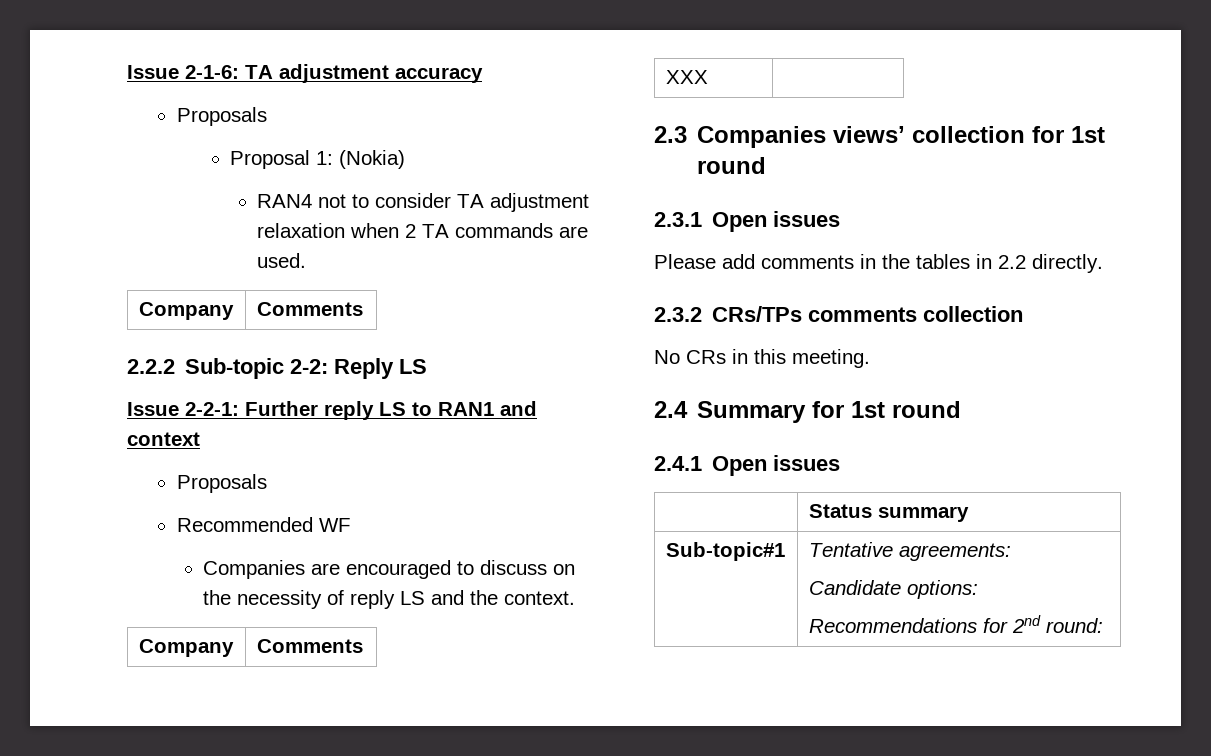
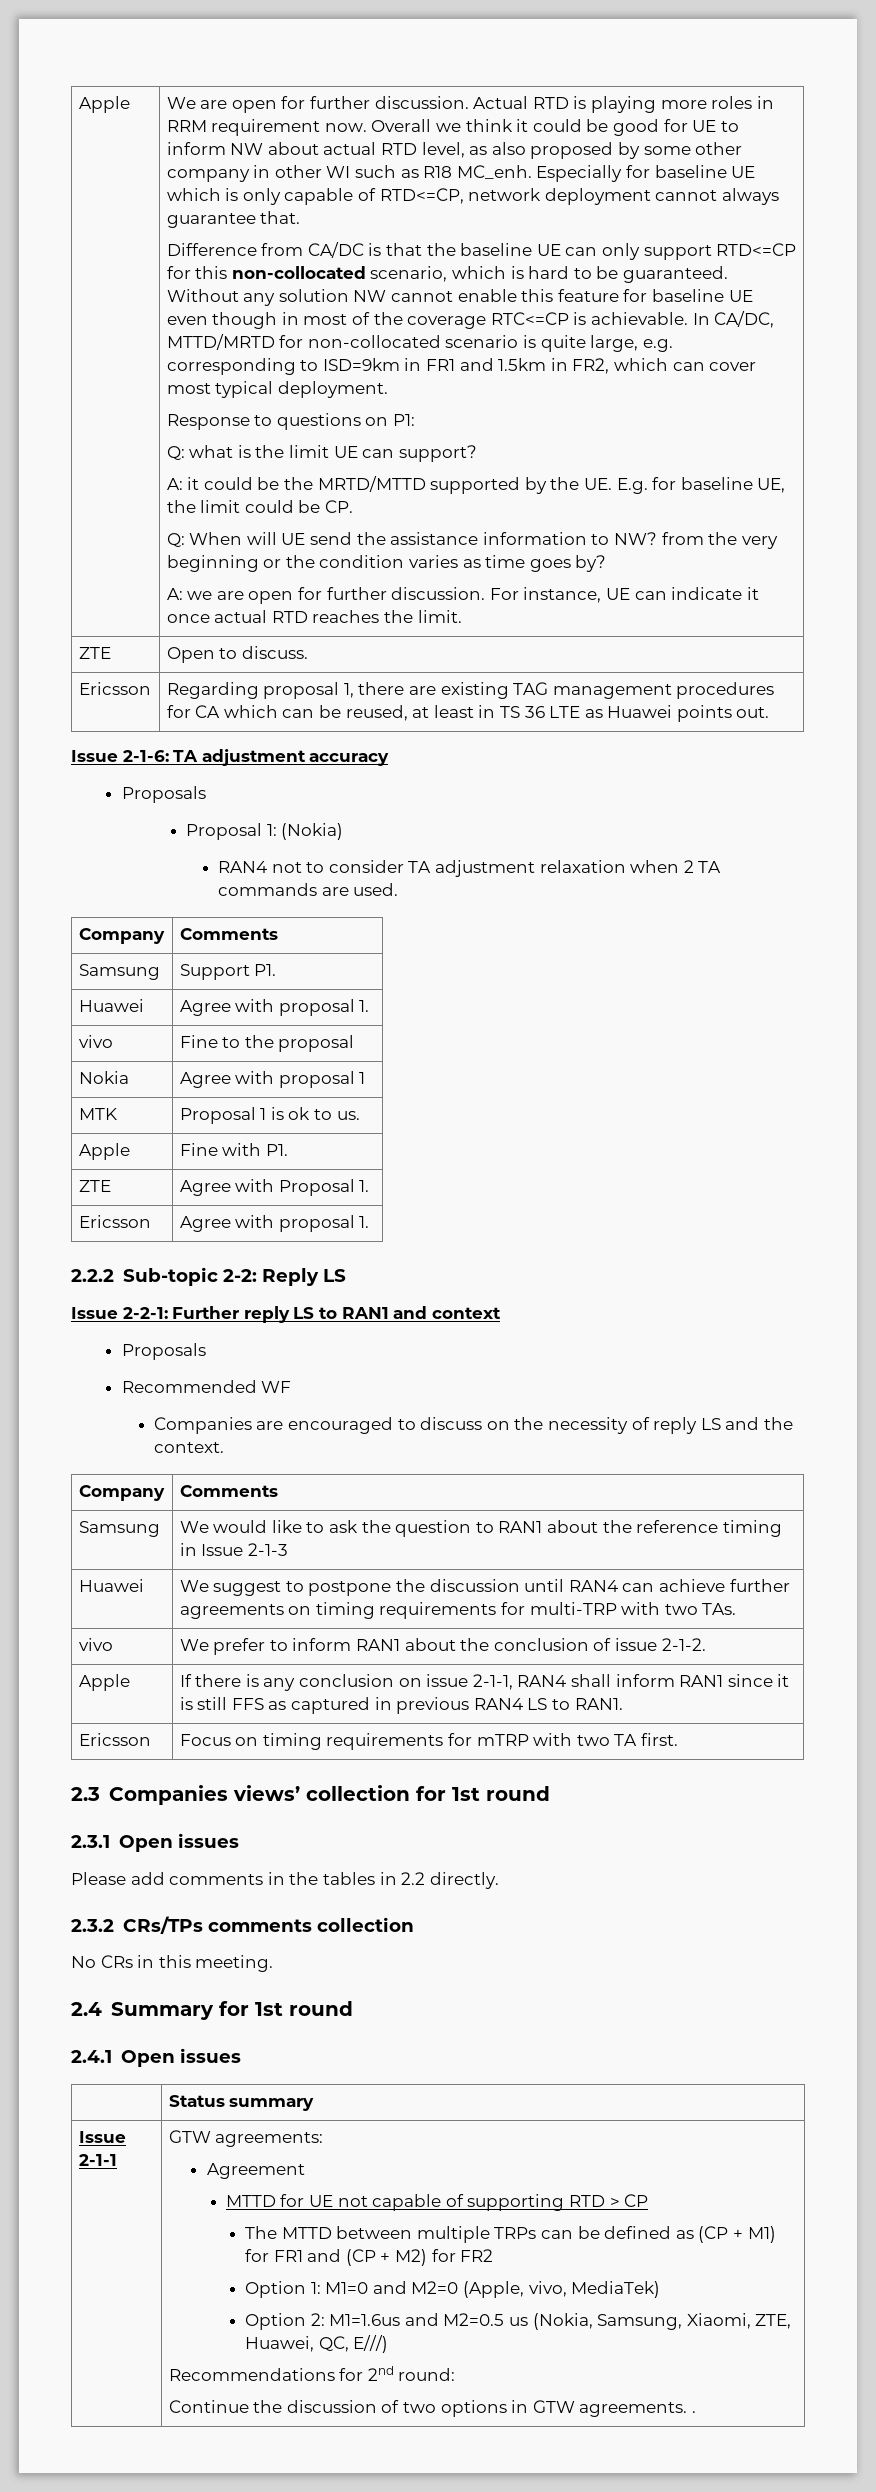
+ Apple | We are open for further discussion. Actual RTD is playing more roles in RRM requirement now. Overall we think it could be good for UE to inform NW about actual RTD level, as also proposed by some other company in other WI such as R18 MC_enh. Especially for baseline UE which is only capable of RTD<=CP, network deployment cannot always guarantee that.
+ Difference from CA/DC is that the baseline UE can only support RTD<=CP for this non-collocated scenario, which is hard to be guaranteed. Without any solution NW cannot enable this feature for baseline UE even though in most of the coverage RTC<=CP is achievable. In CA/DC, MTTD/MRTD for non-collocated scenario is quite large, e.g. corresponding to ISD=9km in FR1 and 1.5km in FR2, which can cover most typical deployment.
+ Response to questions on P1:
+ Q: what is the limit UE can support?
+ A: it could be the MRTD/MTTD supported by the UE. E.g. for baseline UE, the limit could be CP.
+ Q: When will UE send the assistance information to NW? from the very beginning or the condition varies as time goes by?
+ A: we are open for further discussion. For instance, UE can indicate it once actual RTD reaches the limit.
+ ZTE | Open to discuss.
+ Ericsson | Regarding proposal 1, there are existing TAG management procedures for CA which can be reused, at least in TS 36 LTE as Huawei points out.
+ Samsung | Support P1.
+ Huawei | Agree with proposal 1.
+ vivo | Fine to the proposal
+ Nokia | Agree with proposal 1
+ MTK | Proposal 1 is ok to us.
+ Apple | Fine with P1.
+ ZTE | Agree with Proposal 1.
+ Ericsson | Agree with proposal 1.
- XXX |
+ Samsung | We would like to ask the question to RAN1 about the reference timing in Issue 2-1-3
+ Huawei | We suggest to postpone the discussion until RAN4 can achieve further agreements on timing requirements for multi-TRP with two TAs.
+ vivo | We prefer to inform RAN1 about the conclusion of issue 2-1-2.
+ Apple | If there is any conclusion on issue 2-1-1, RAN4 shall inform RAN1 since it is still FFS as captured in previous RAN4 LS to RAN1.
+ Ericsson | Focus on timing requirements for mTRP with two TA first.
- Sub-topic#1 | Tentative agreements:
- Candidate options:
+ Issue 2-1-1 | GTW agreements:
+ Agreement
+ MTTD for UE not capable of supporting RTD > CP
+ The MTTD between multiple TRPs can be defined as (CP + M1) for FR1 and (CP + M2) for FR2
+ Option 1: M1=0 and M2=0 (Apple, vivo, MediaTek)
+ Option 2: M1=1.6us and M2=0.5 us (Nokia, Samsung, Xiaomi, ZTE, Huawei, QC, E///)
  Recommendations for 2nd round:
+ Continue the discussion of two options in GTW agreements. .

